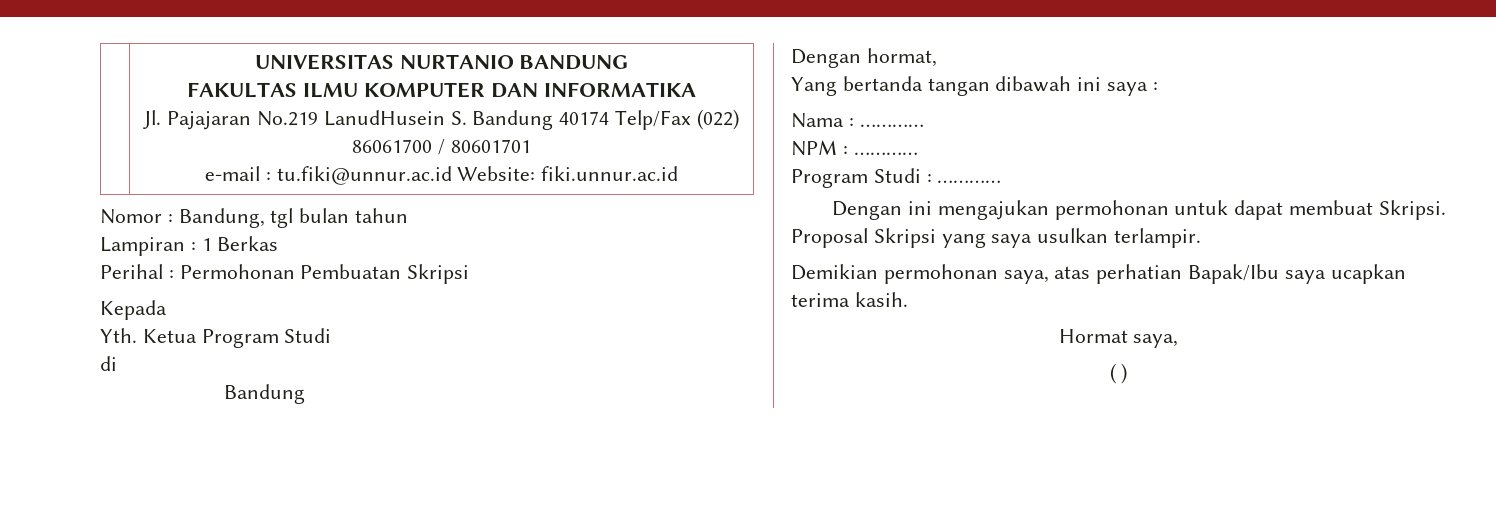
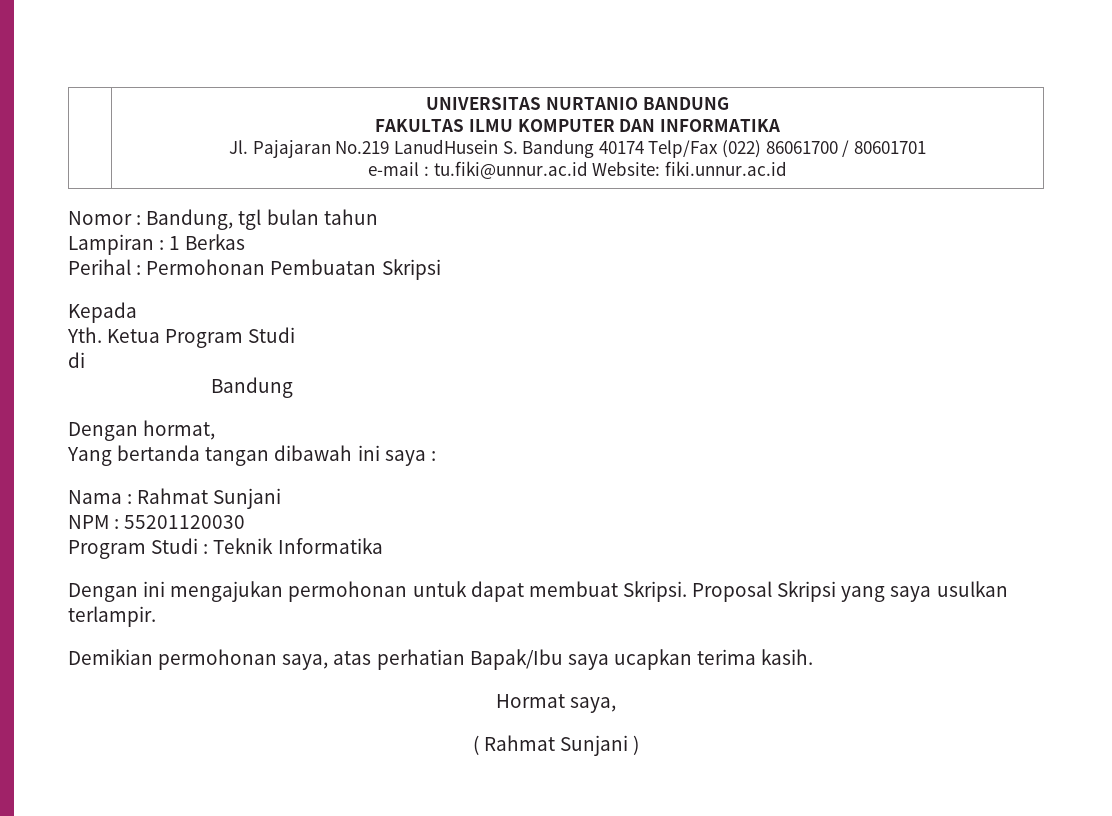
- Nama : …………
+ Nama : Rahmat Sunjani
- NPM : …………
+ NPM : 55201120030
- Program Studi : …………
+ Program Studi : Teknik Informatika
- ( )
+ ( Rahmat Sunjani )

